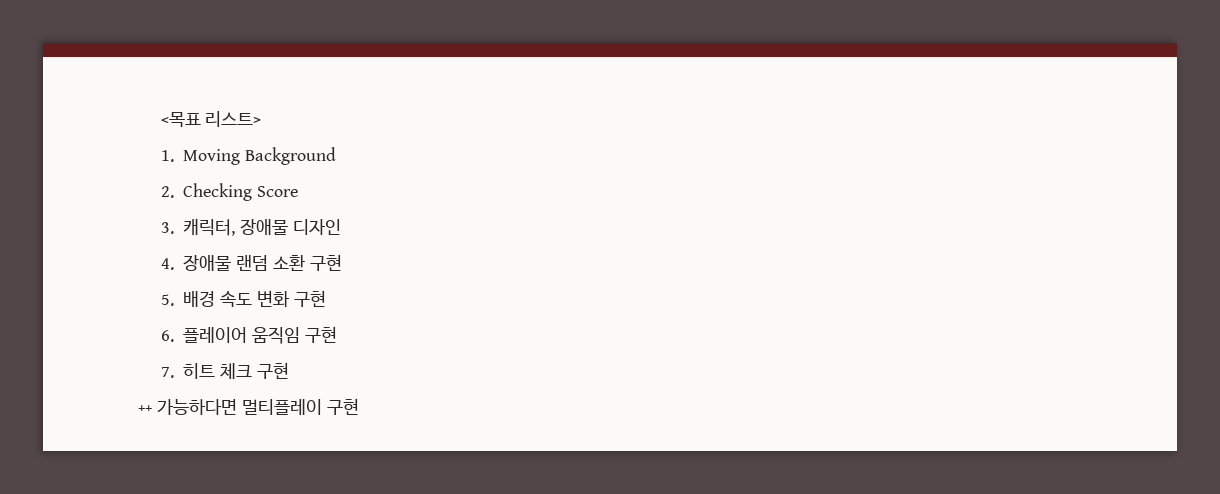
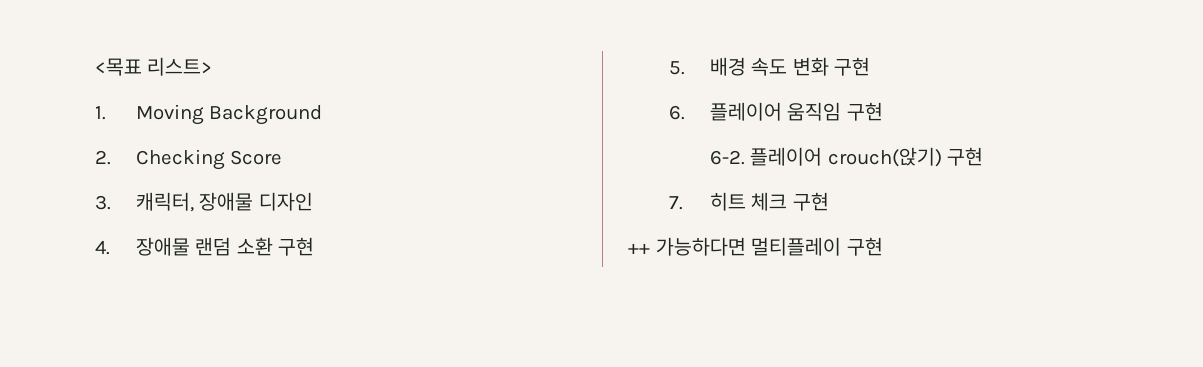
+ 6-2. 플레이어 crouch(앉기) 구현

